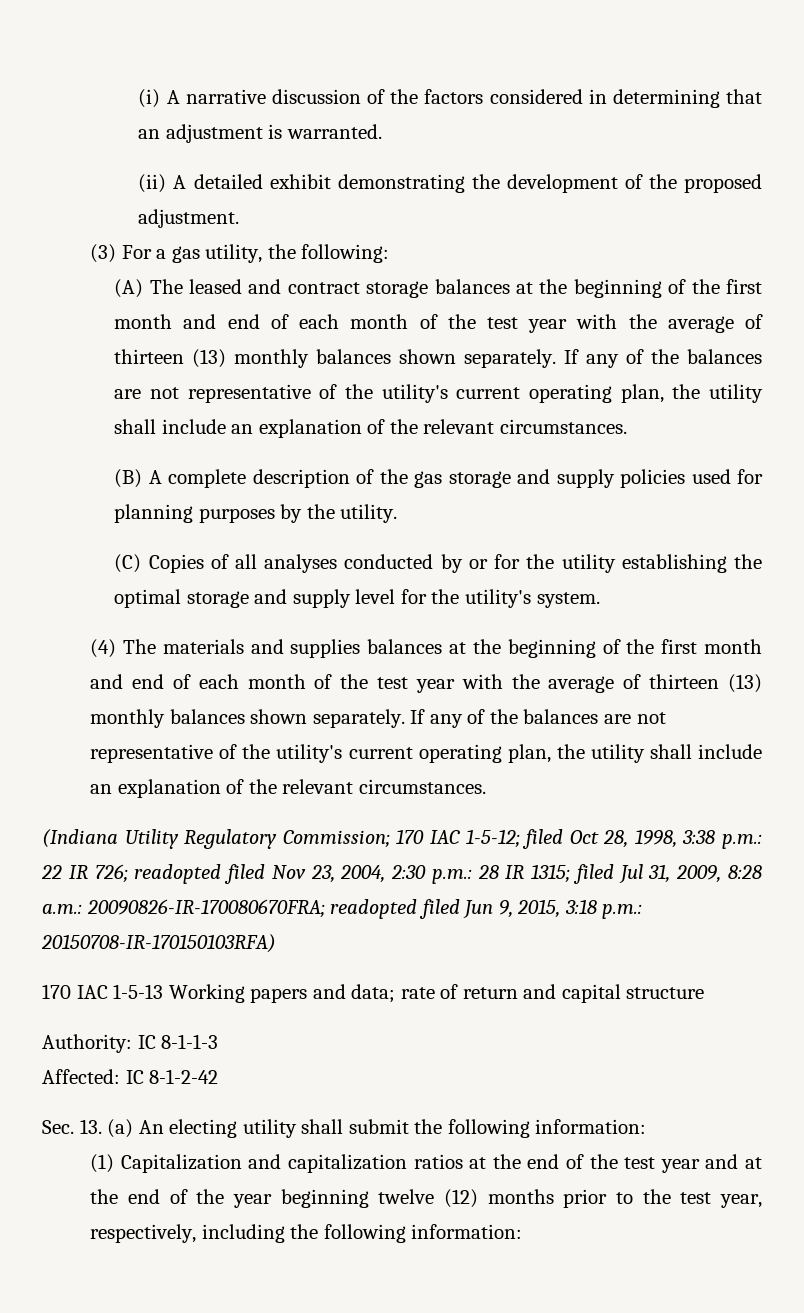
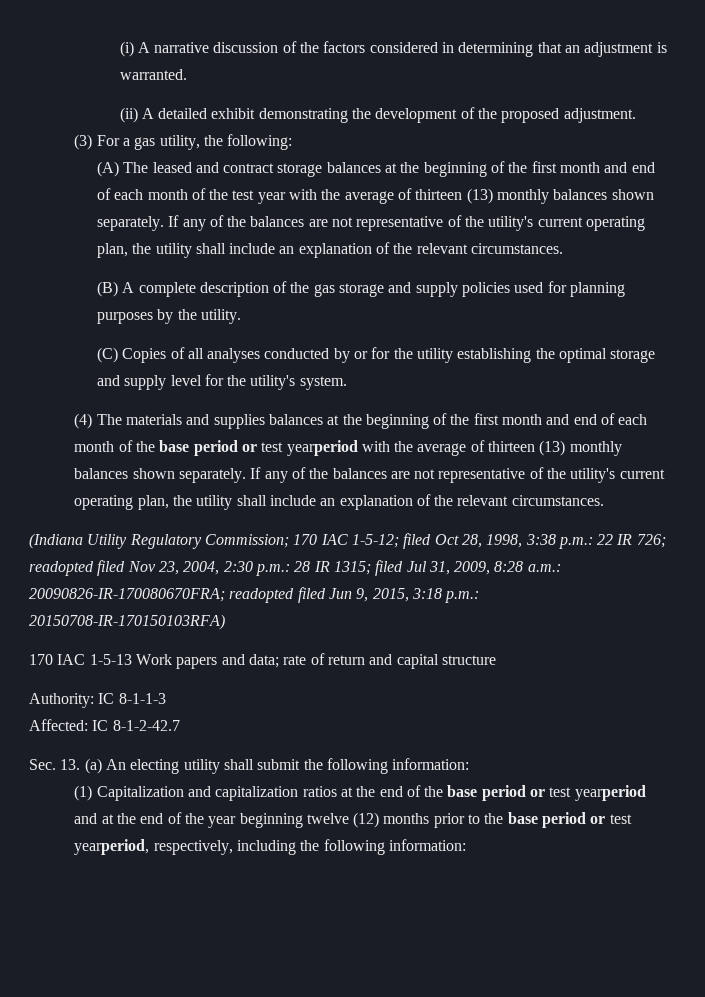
- (4) The materials and supplies balances at the beginning of the first month and end of each month of the test year with the average of thirteen (13) monthly balances shown separately.
+ (4) The materials and supplies balances at the beginning of the first month and end of each month of the base period or test yearperiod with the average of thirteen (13) monthly balances shown separately.
- 170 IAC 1-5-13 Working papers and data; rate of return and capital structure
+ 170 IAC 1-5-13 Work papers and data; rate of return and capital structure
- Affected: IC 8-1-2-42
+ Affected: IC 8-1-2-42.7
- (1) Capitalization and capitalization ratios at the end of the test year and at the end of the year beginning twelve (12) months prior to the test year, respectively, including the following information:
+ (1) Capitalization and capitalization ratios at the end of the base period or test yearperiod and at the end of the year beginning twelve (12) months prior to the base period or test yearperiod, respectively, including the following information:

